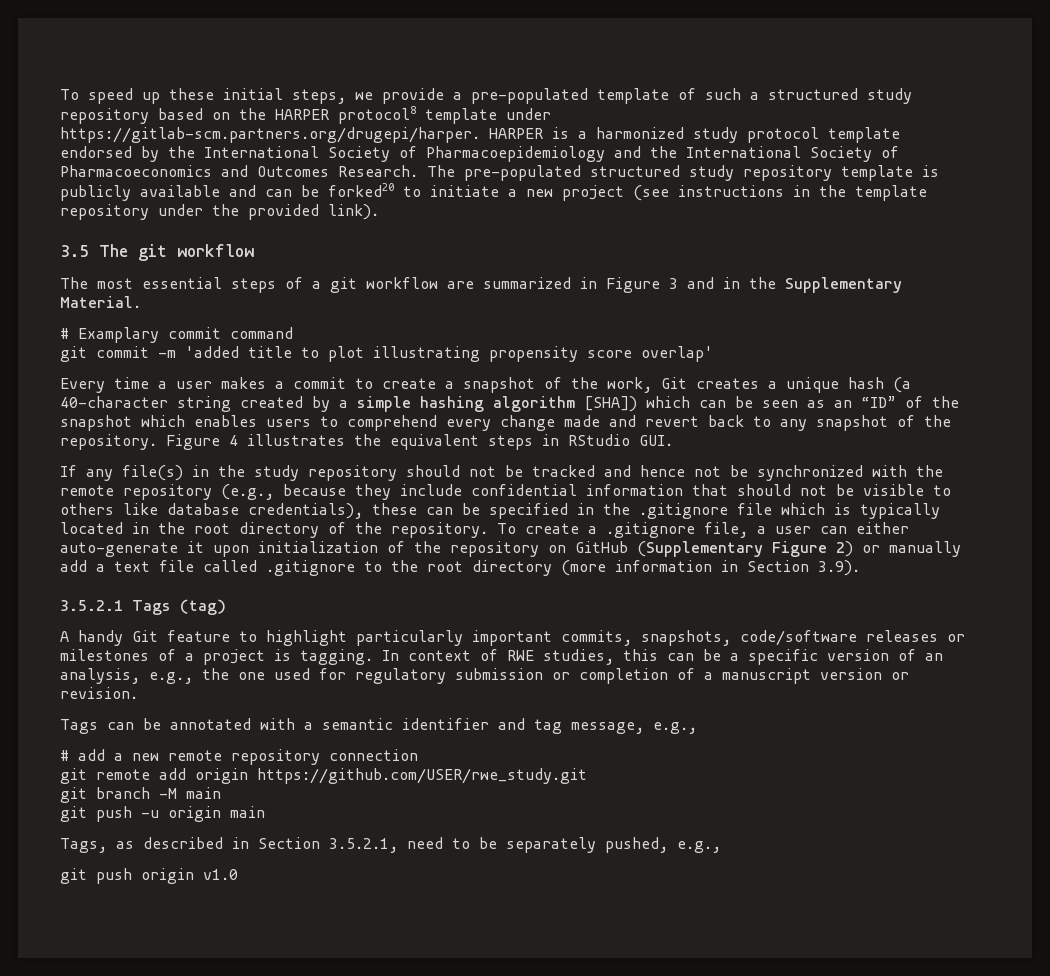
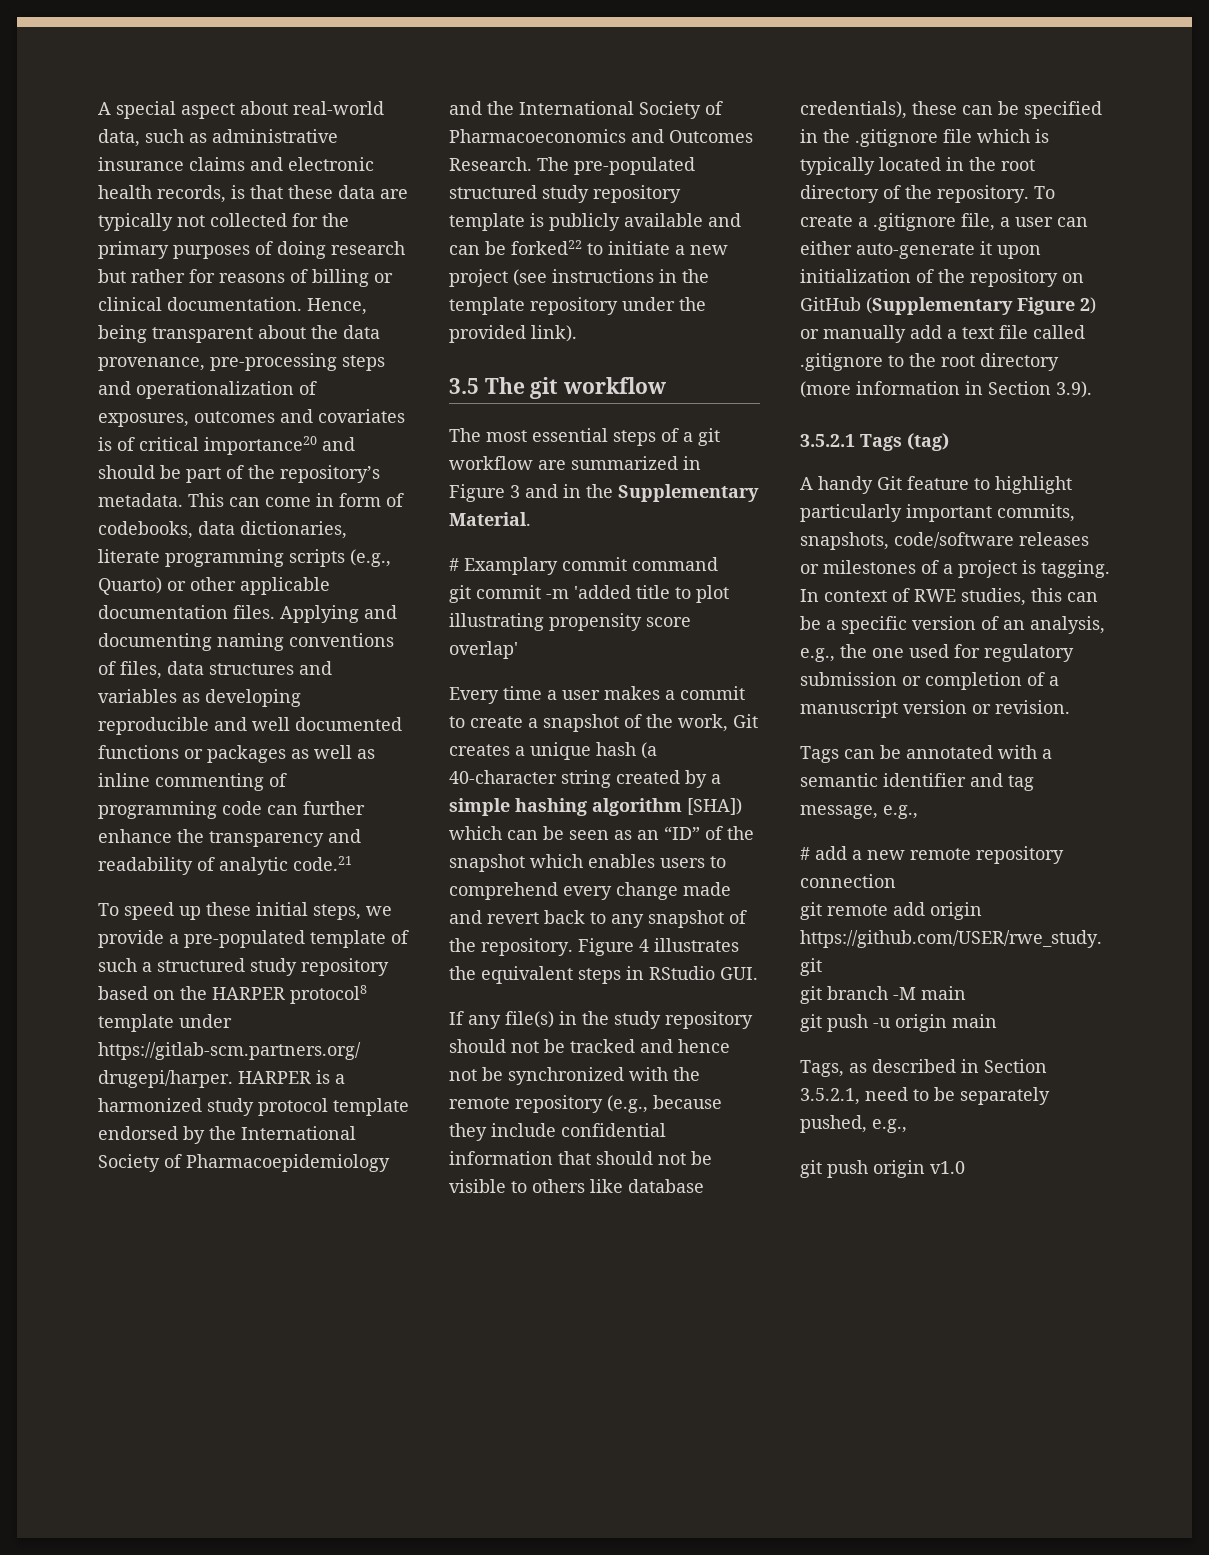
+ A special aspect about real-world data, such as administrative insurance claims and electronic health records, is that these data are typically not collected for the primary purposes of doing research but rather for reasons of billing or clinical documentation. Hence, being transparent about the data provenance, pre-processing steps and operationalization of exposures, outcomes and covariates is of critical importance20 and should be part of the repository’s metadata. This can come in form of codebooks, data dictionaries, literate programming scripts (e.g., Quarto) or other applicable documentation files. Applying and documenting naming conventions of files, data structures and variables as developing reproducible and well documented functions or packages as well as inline commenting of programming code can further enhance the transparency and readability of analytic code.21
- The pre-populated structured study repository template is publicly available and can be forked20 to initiate a new project (see instructions in the template repository under the provided link).
+ The pre-populated structured study repository template is publicly available and can be forked22 to initiate a new project (see instructions in the template repository under the provided link).

